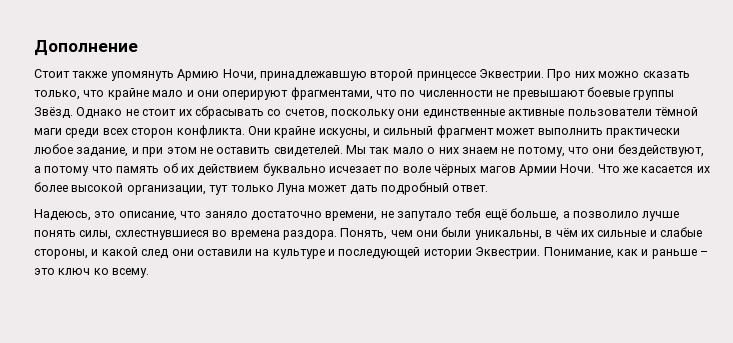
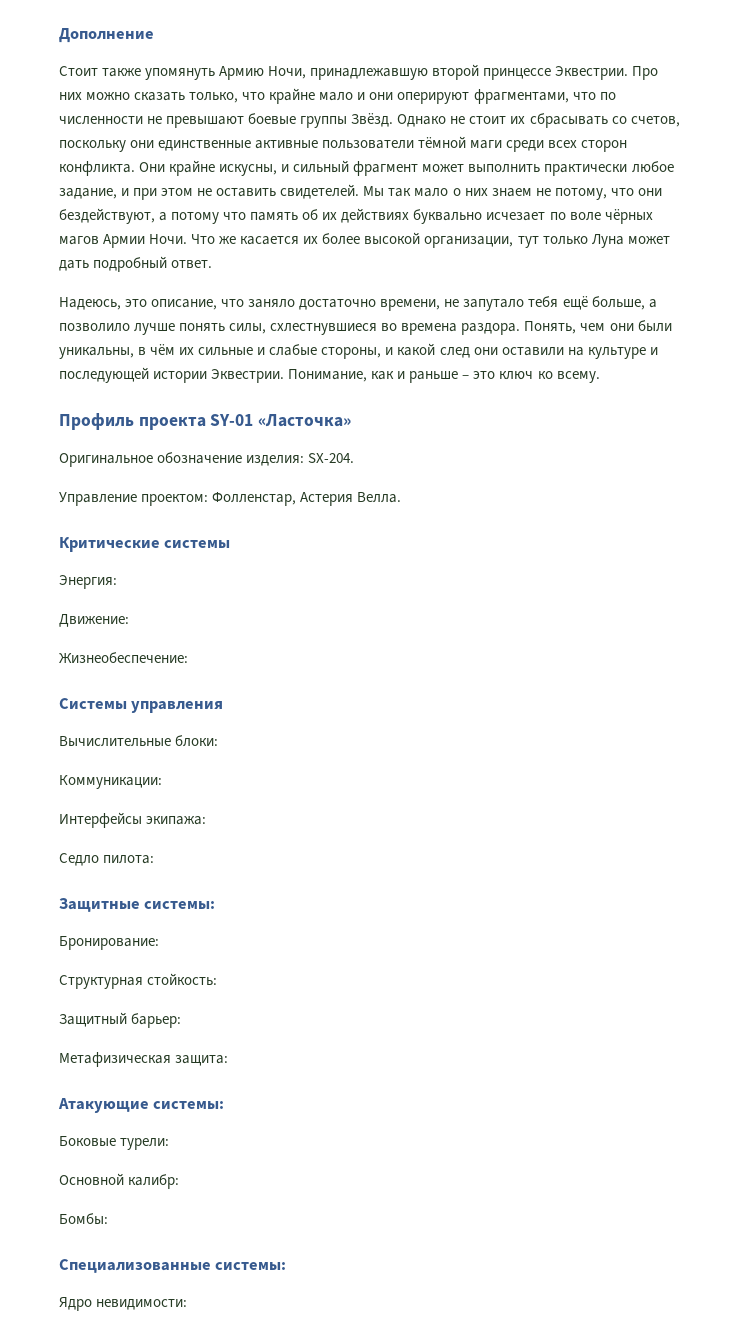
- Мы так мало о них знаем не потому, что они бездействуют, а потому что память об их действием буквально исчезает по воле чёрных магов Армии Ночи.
+ Мы так мало о них знаем не потому, что они бездействуют, а потому что память об их действиях буквально исчезает по воле чёрных магов Армии Ночи.
+ Профиль проекта SY-01 «Ласточка»
+ Оригинальное обозначение изделия: SX-204.
+ Управление проектом: Фолленстар, Астерия Велла.
+ Критические системы
+ Энергия:
+ Движение:
+ Жизнеобеспечение:
+ Системы управления
+ Вычислительные блоки:
+ Коммуникации:
+ Интерфейсы экипажа:
+ Седло пилота:
+ Защитные системы:
+ Бронирование:
+ Структурная стойкость:
+ Защитный барьер:
+ Метафизическая защита:
+ Атакующие системы:
+ Боковые турели:
+ Основной калибр:
+ Бомбы:
+ Специализованные системы:
+ Ядро невидимости:

